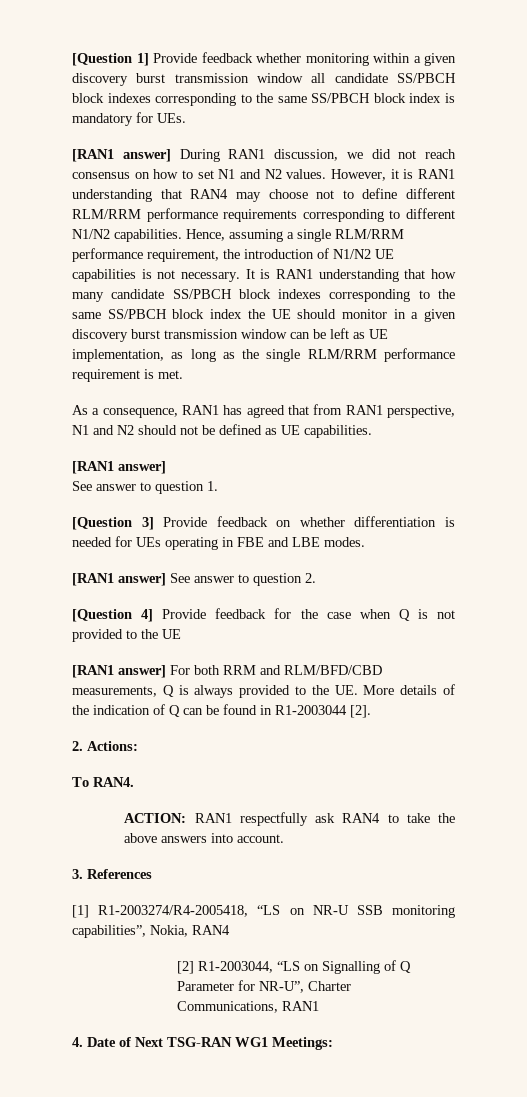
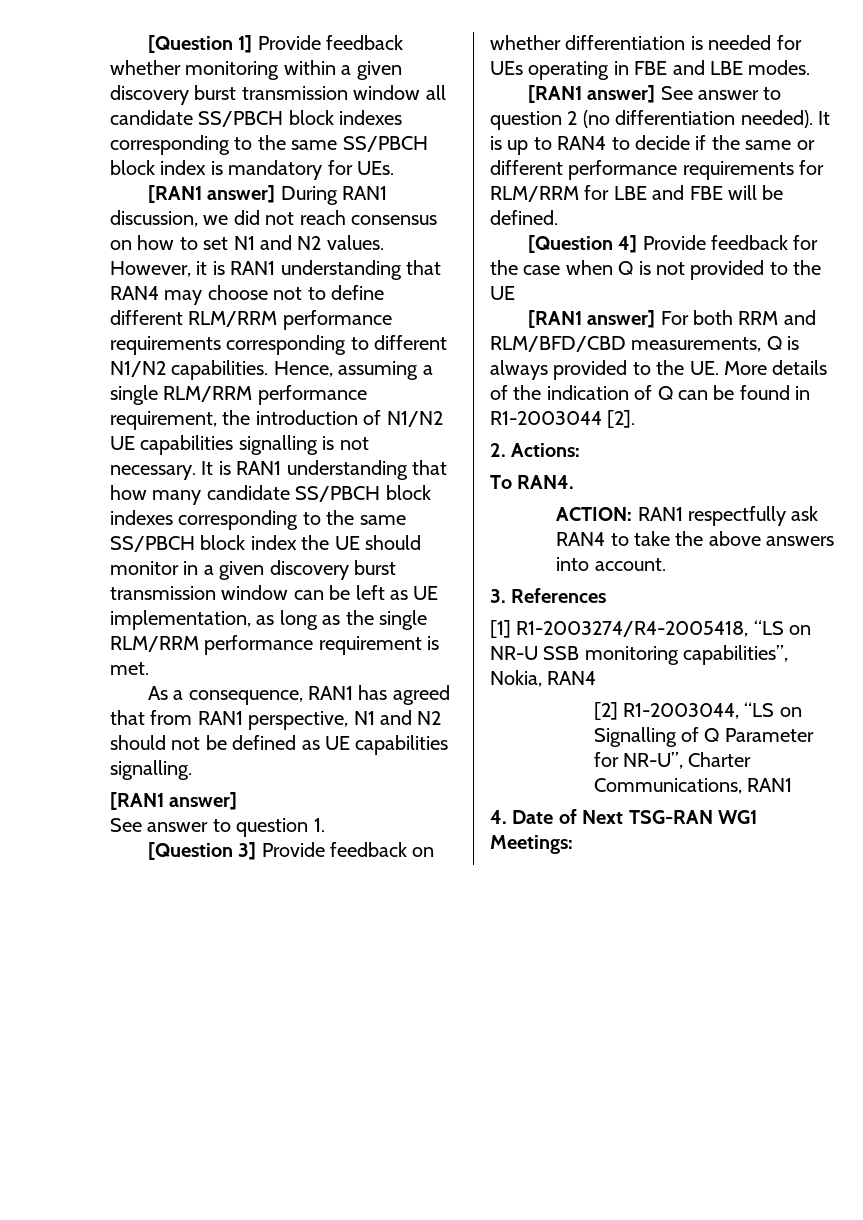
- Hence, assuming a single RLM/RRM performance requirement, the introduction of N1/N2 UE capabilities is not necessary.
+ Hence, assuming a single RLM/RRM performance requirement, the introduction of N1/N2 UE capabilities signalling is not necessary.
- As a consequence, RAN1 has agreed that from RAN1 perspective, N1 and N2 should not be defined as UE capabilities.
+ As a consequence, RAN1 has agreed that from RAN1 perspective, N1 and N2 should not be defined as UE capabilities signalling.
- [RAN1 answer] See answer to question 2.
+ [RAN1 answer] See answer to question 2 (no differentiation needed). It is up to RAN4 to decide if the same or different performance requirements for RLM/RRM for LBE and FBE will be defined.

